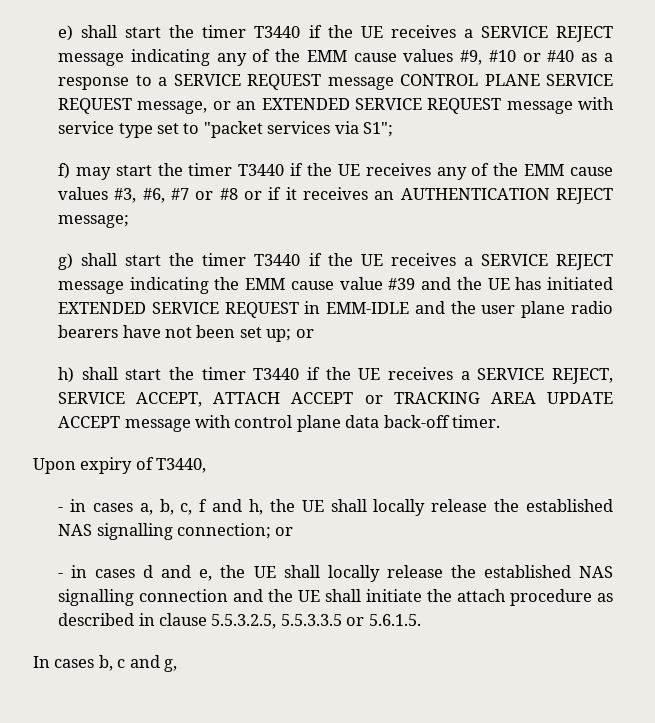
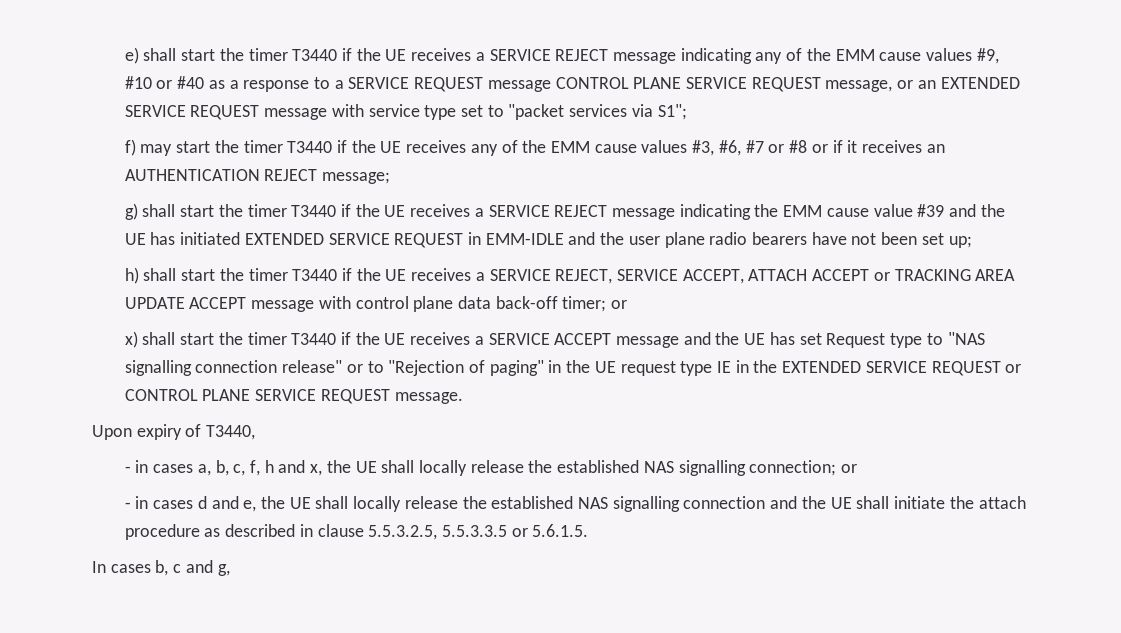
- g) shall start the timer T3440 if the UE receives a SERVICE REJECT message indicating the EMM cause value #39 and the UE has initiated EXTENDED SERVICE REQUEST in EMM-IDLE and the user plane radio bearers have not been set up; or
+ g) shall start the timer T3440 if the UE receives a SERVICE REJECT message indicating the EMM cause value #39 and the UE has initiated EXTENDED SERVICE REQUEST in EMM-IDLE and the user plane radio bearers have not been set up;
- h) shall start the timer T3440 if the UE receives a SERVICE REJECT, SERVICE ACCEPT, ATTACH ACCEPT or TRACKING AREA UPDATE ACCEPT message with control plane data back-off timer.
+ h) shall start the timer T3440 if the UE receives a SERVICE REJECT, SERVICE ACCEPT, ATTACH ACCEPT or TRACKING AREA UPDATE ACCEPT message with control plane data back-off timer; or
+ x) shall start the timer T3440 if the UE receives a SERVICE ACCEPT message and the UE has set Request type to "NAS signalling connection release" or to "Rejection of paging" in the UE request type IE in the EXTENDED SERVICE REQUEST or CONTROL PLANE SERVICE REQUEST message.
- - in cases a, b, c, f and h, the UE shall locally release the established NAS signalling connection; or
+ - in cases a, b, c, f, h and x, the UE shall locally release the established NAS signalling connection; or

